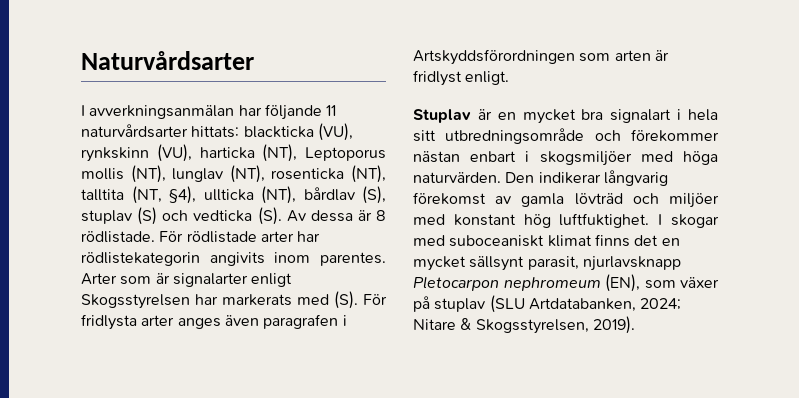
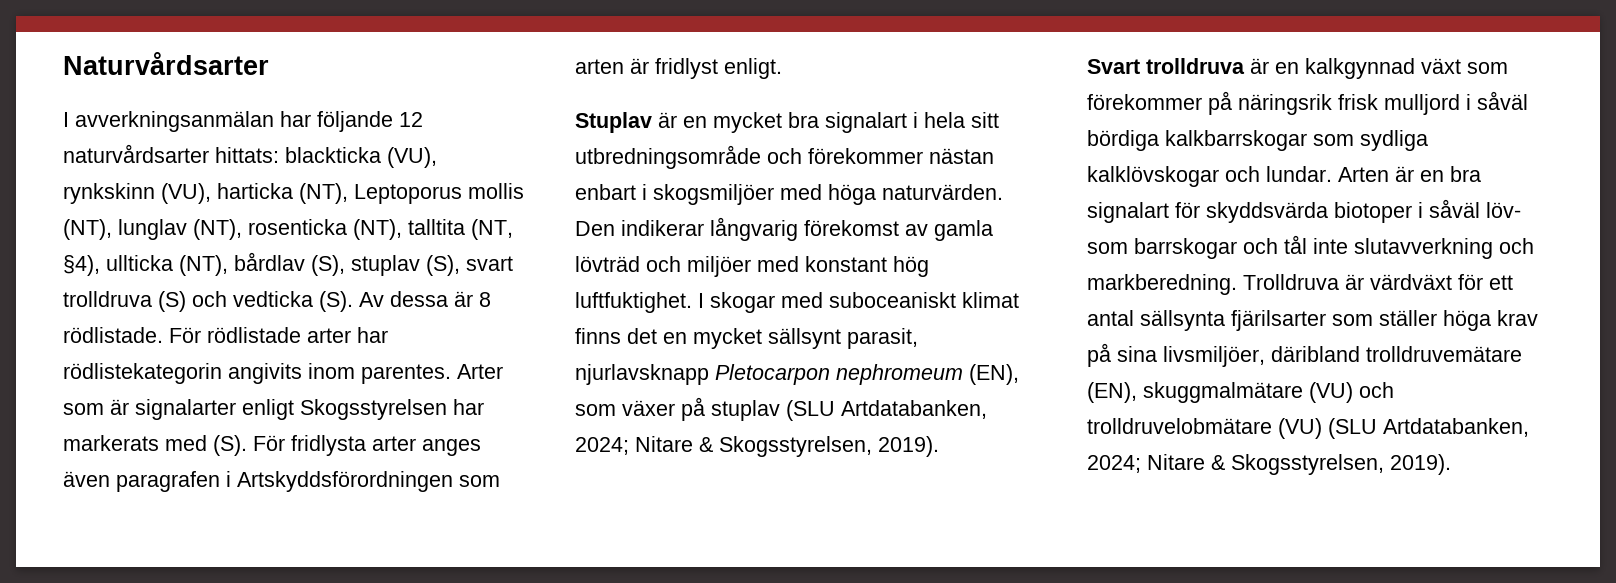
- I avverkningsanmälan har följande 11 naturvårdsarter hittats: blackticka (VU), rynkskinn (VU), harticka (NT), Leptoporus mollis (NT), lunglav (NT), rosenticka (NT), talltita (NT, §4), ullticka (NT), bårdlav (S), stuplav (S) och vedticka (S). Av dessa är 8 rödlistade.
+ I avverkningsanmälan har följande 12 naturvårdsarter hittats: blackticka (VU), rynkskinn (VU), harticka (NT), Leptoporus mollis (NT), lunglav (NT), rosenticka (NT), talltita (NT, §4), ullticka (NT), bårdlav (S), stuplav (S), svart trolldruva (S) och vedticka (S). Av dessa är 8 rödlistade.
+ Svart trolldruva är en kalkgynnad växt som förekommer på näringsrik frisk mulljord i såväl bördiga kalkbarrskogar som sydliga kalklövskogar och lundar. Arten är en bra signalart för skyddsvärda biotoper i såväl löv- som barrskogar och tål inte slutavverkning och markberedning. Trolldruva är värdväxt för ett antal sällsynta fjärilsarter som ställer höga krav på sina livsmiljöer, däribland trolldruvemätare (EN), skuggmalmätare (VU) och trolldruvelobmätare (VU) (SLU Artdatabanken, 2024; Nitare & Skogsstyrelsen, 2019).

